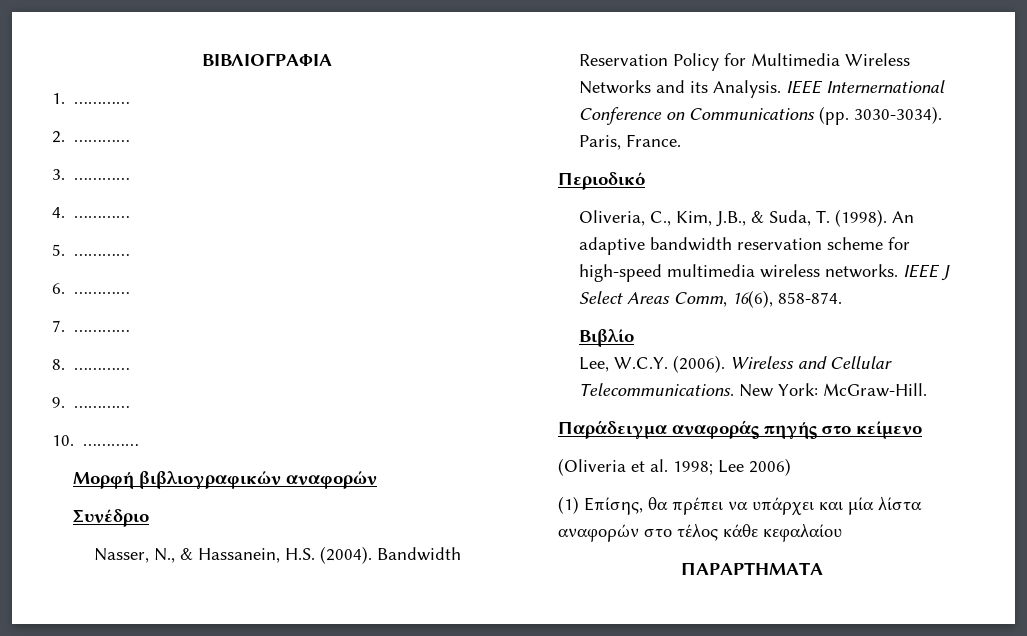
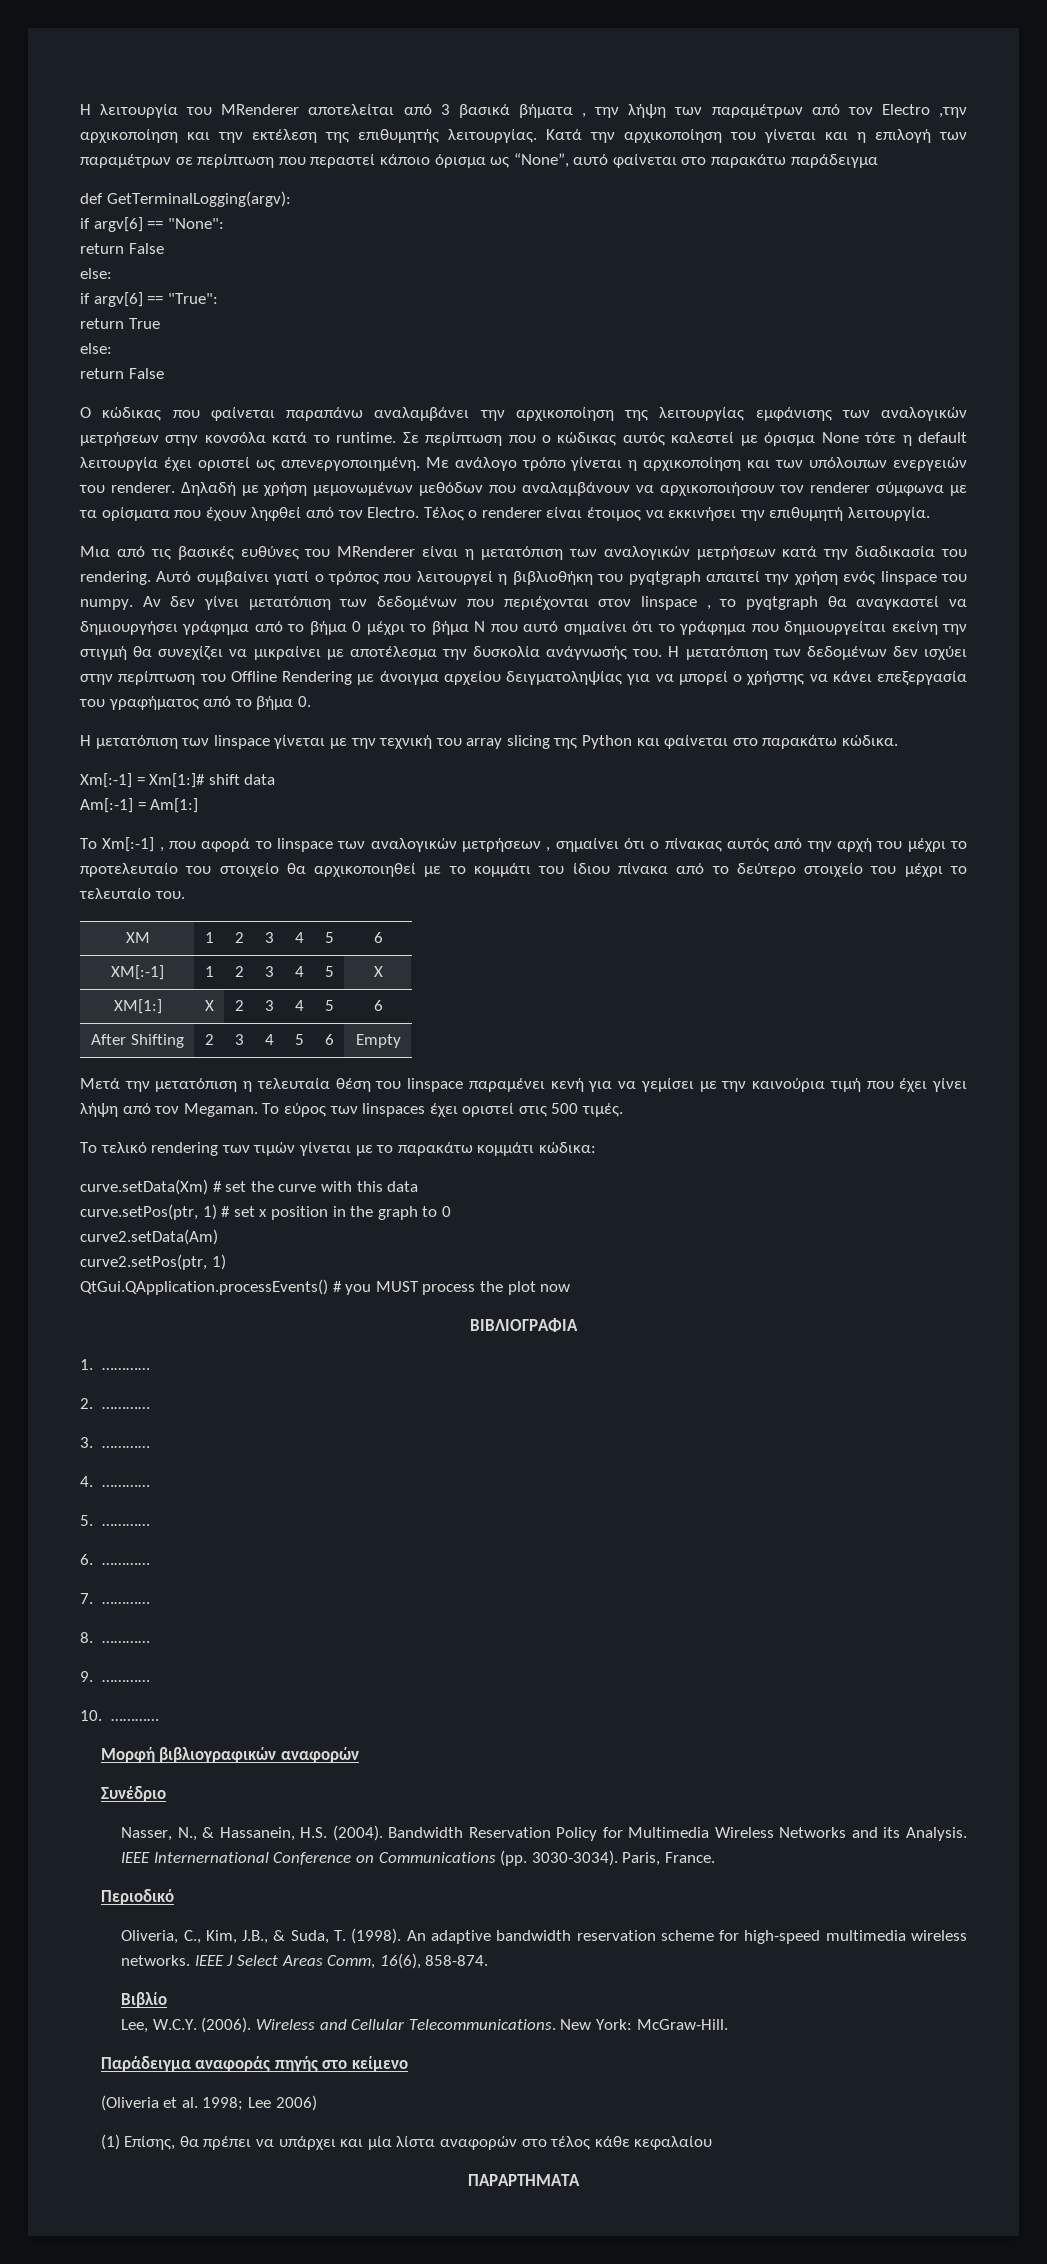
+ Η λειτουργία του MRenderer αποτελείται από 3 βασικά βήματα , την λήψη των παραμέτρων από τον Electro ,την αρχικοποίηση και την εκτέλεση της επιθυμητής λειτουργίας. Κατά την αρχικοποίηση του γίνεται και η επιλογή των παραμέτρων σε περίπτωση που περαστεί κάποιο όρισμα ως “None”, αυτό φαίνεται στο παρακάτω παράδειγμα
+ def GetTerminalLogging(argv):
+ if argv[6] == "None":
+ return False
+ else:
+ if argv[6] == "True":
+ return True
+ else:
+ return False
+ Ο κώδικας που φαίνεται παραπάνω αναλαμβάνει την αρχικοποίηση της λειτουργίας εμφάνισης των αναλογικών μετρήσεων στην κονσόλα κατά το runtime. Σε περίπτωση που ο κώδικας αυτός καλεστεί με όρισμα None τότε η default λειτουργία έχει οριστεί ως απενεργοποιημένη. Με ανάλογο τρόπο γίνεται η αρχικοποίηση και των υπόλοιπων ενεργειών του renderer. Δηλαδή με χρήση μεμονωμένων μεθόδων που αναλαμβάνουν να αρχικοποιήσουν τον renderer σύμφωνα με τα ορίσματα που έχουν ληφθεί από τον Electro. Τέλος ο renderer είναι έτοιμος να εκκινήσει την επιθυμητή λειτουργία.
+ Μια από τις βασικές ευθύνες του MRenderer είναι η μετατόπιση των αναλογικών μετρήσεων κατά την διαδικασία του rendering. Αυτό συμβαίνει γιατί ο τρόπος που λειτουργεί η βιβλιοθήκη του pyqtgraph απαιτεί την χρήση ενός linspace του numpy. Αν δεν γίνει μετατόπιση των δεδομένων που περιέχονται στον linspace , το pyqtgraph θα αναγκαστεί να δημιουργήσει γράφημα από το βήμα 0 μέχρι το βήμα Ν που αυτό σημαίνει ότι το γράφημα που δημιουργείται εκείνη την στιγμή θα συνεχίζει να μικραίνει με αποτέλεσμα την δυσκολία ανάγνωσής του. Η μετατόπιση των δεδομένων δεν ισχύει στην περίπτωση του Offline Rendering με άνοιγμα αρχείου δειγματοληψίας για να μπορεί ο χρήστης να κάνει επεξεργασία του γραφήματος από το βήμα 0.
+ Η μετατόπιση των linspace γίνεται με την τεχνική του array slicing της Python και φαίνεται στο παρακάτω κώδικα.
+ Xm[:-1] = Xm[1:]# shift data
+ Am[:-1] = Am[1:]
+ Το Xm[:-1] , που αφορά το linspace των αναλογικών μετρήσεων , σημαίνει ότι ο πίνακας αυτός από την αρχή του μέχρι το προτελευταίο του στοιχείο θα αρχικοποιηθεί με το κομμάτι του ίδιου πίνακα από το δεύτερο στοιχείο του μέχρι το τελευταίο του.
+ ΧΜ | 1 | 2 | 3 | 4 | 5 | 6
+ ΧΜ[:-1] | 1 | 2 | 3 | 4 | 5 | Χ
+ ΧΜ[1:] | Χ | 2 | 3 | 4 | 5 | 6
+ After Shifting | 2 | 3 | 4 | 5 | 6 | Empty
+ Μετά την μετατόπιση η τελευταία θέση του linspace παραμένει κενή για να γεμίσει με την καινούρια τιμή που έχει γίνει λήψη από τον Megaman. Το εύρος των linspaces έχει οριστεί στις 500 τιμές.
+ Το τελικό rendering των τιμών γίνεται με το παρακάτω κομμάτι κώδικα:
+ curve.setData(Xm) # set the curve with this data
+ curve.setPos(ptr, 1) # set x position in the graph to 0
+ curve2.setData(Am)
+ curve2.setPos(ptr, 1)
+ QtGui.QApplication.processEvents() # you MUST process the plot now

